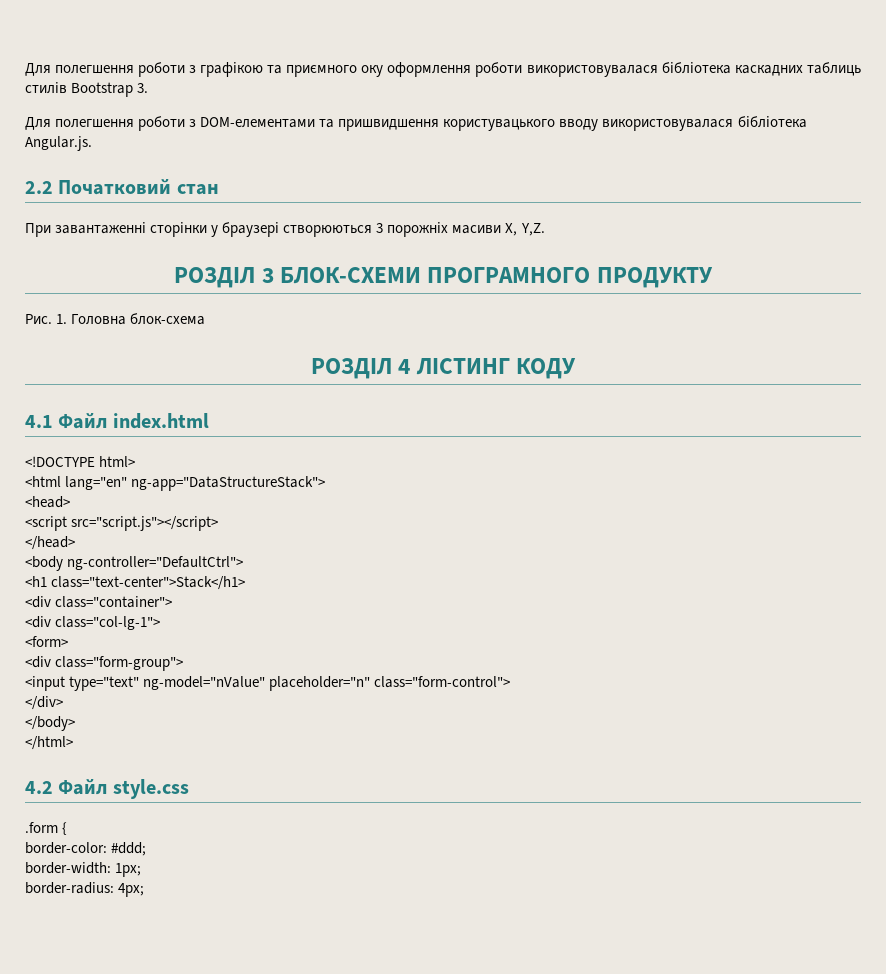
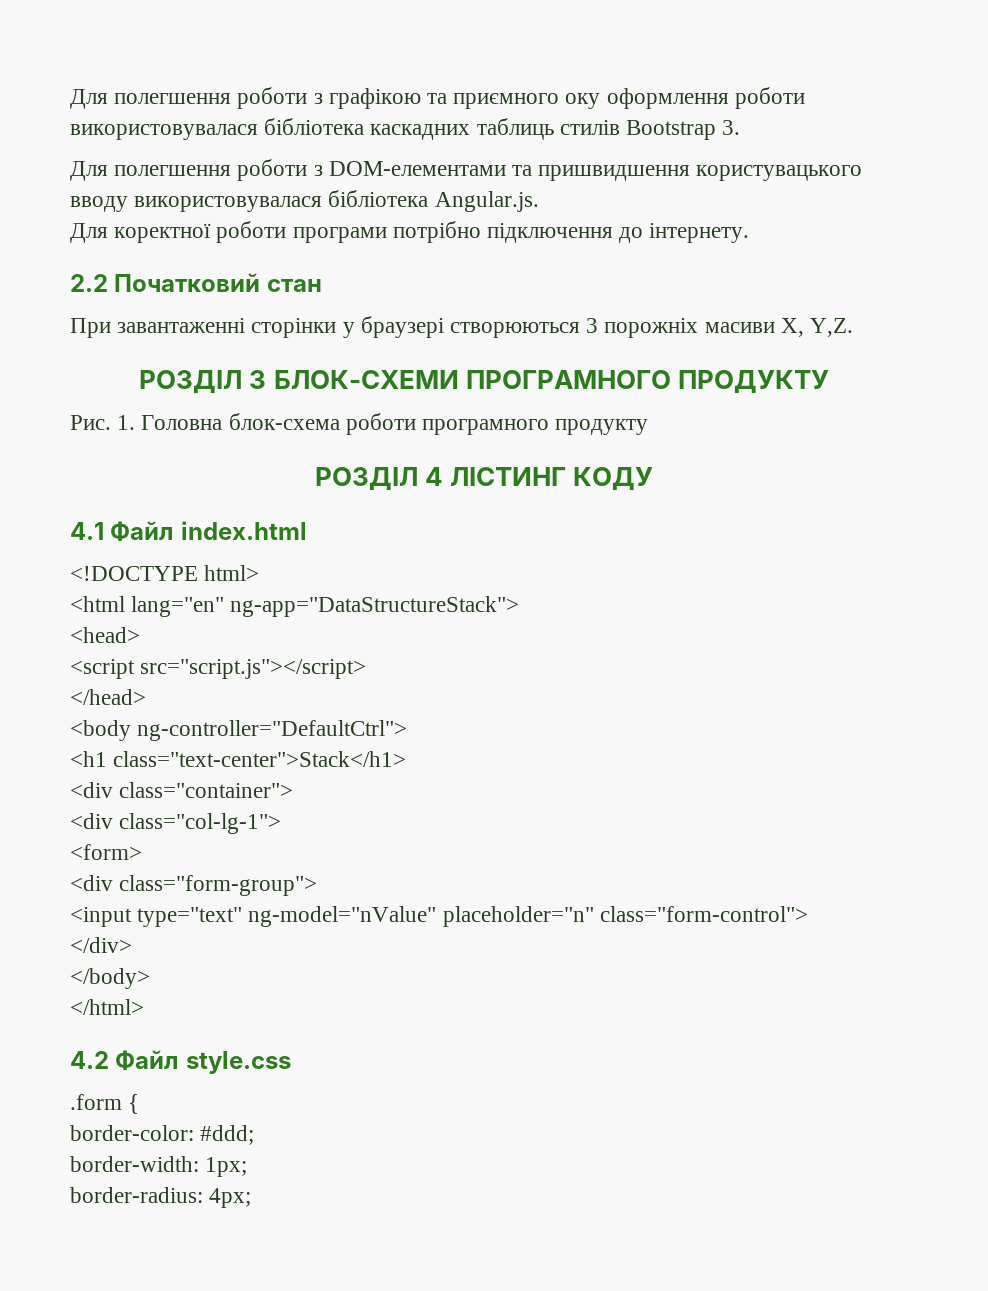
+ Для коректної роботи програми потрібно підключення до інтернету.
- Рис. 1. Головна блок-схема
+ Рис. 1. Головна блок-схема роботи програмного продукту

